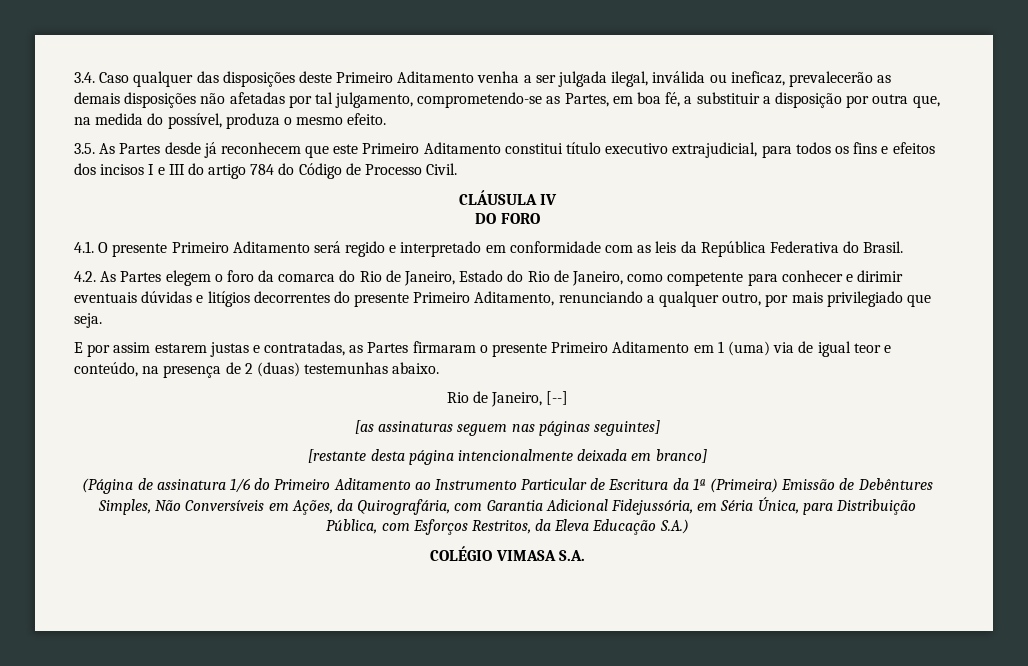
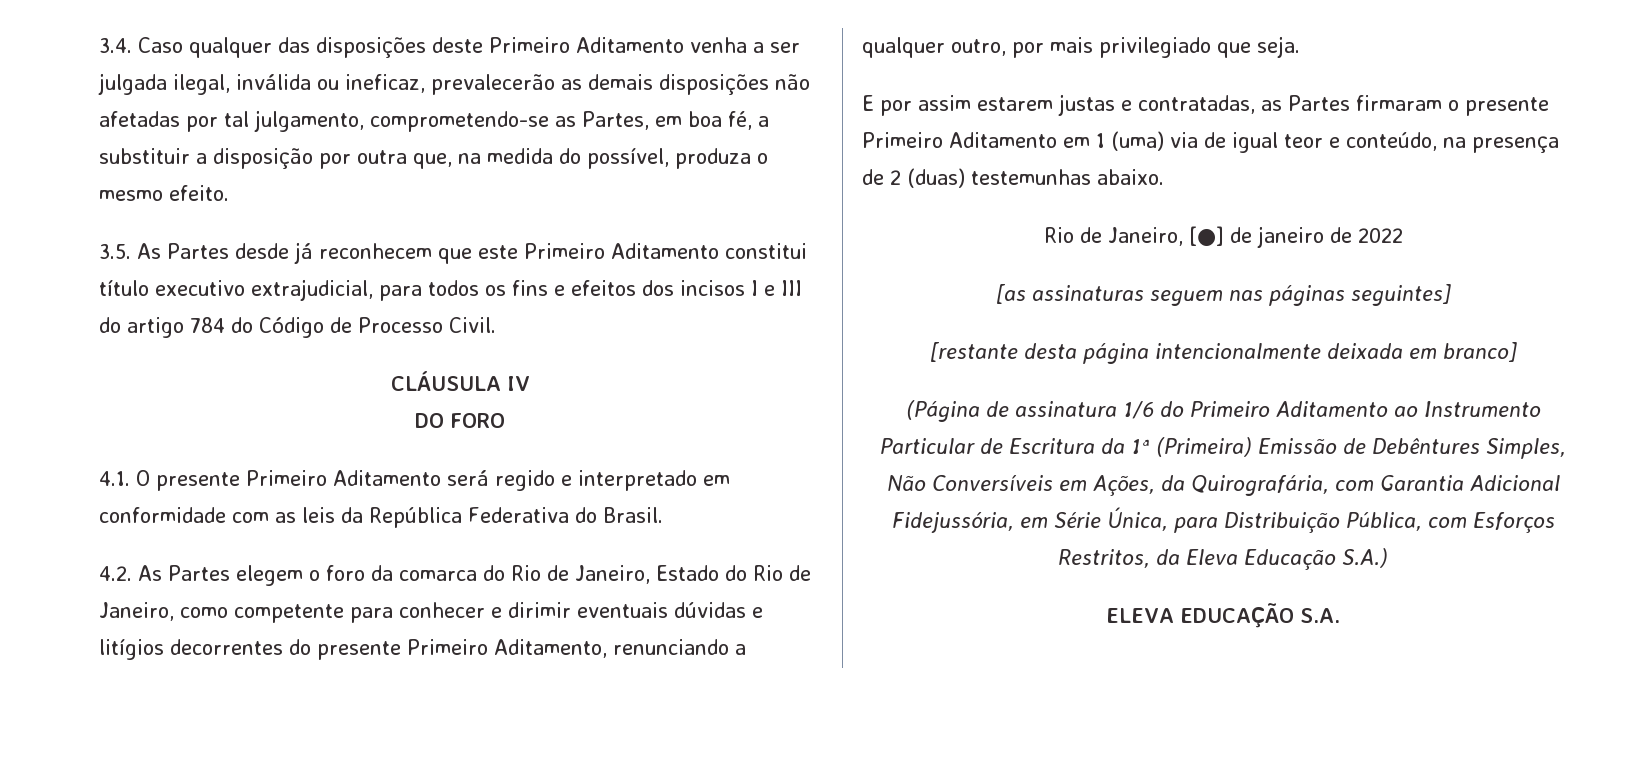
- Rio de Janeiro, [--]
+ Rio de Janeiro, [●] de janeiro de 2022
- (Página de assinatura 1/6 do Primeiro Aditamento ao Instrumento Particular de Escritura da 1ª (Primeira) Emissão de Debêntures Simples, Não Conversíveis em Ações, da Quirografária, com Garantia Adicional Fidejussória, em Séria Única, para Distribuição Pública, com Esforços Restritos, da Eleva Educação S.A.)
+ (Página de assinatura 1/6 do Primeiro Aditamento ao Instrumento Particular de Escritura da 1ª (Primeira) Emissão de Debêntures Simples, Não Conversíveis em Ações, da Quirografária, com Garantia Adicional Fidejussória, em Série Única, para Distribuição Pública, com Esforços Restritos, da Eleva Educação S.A.)
- COLÉGIO VIMASA S.A.
+ ELEVA EDUCAÇÃO S.A.

